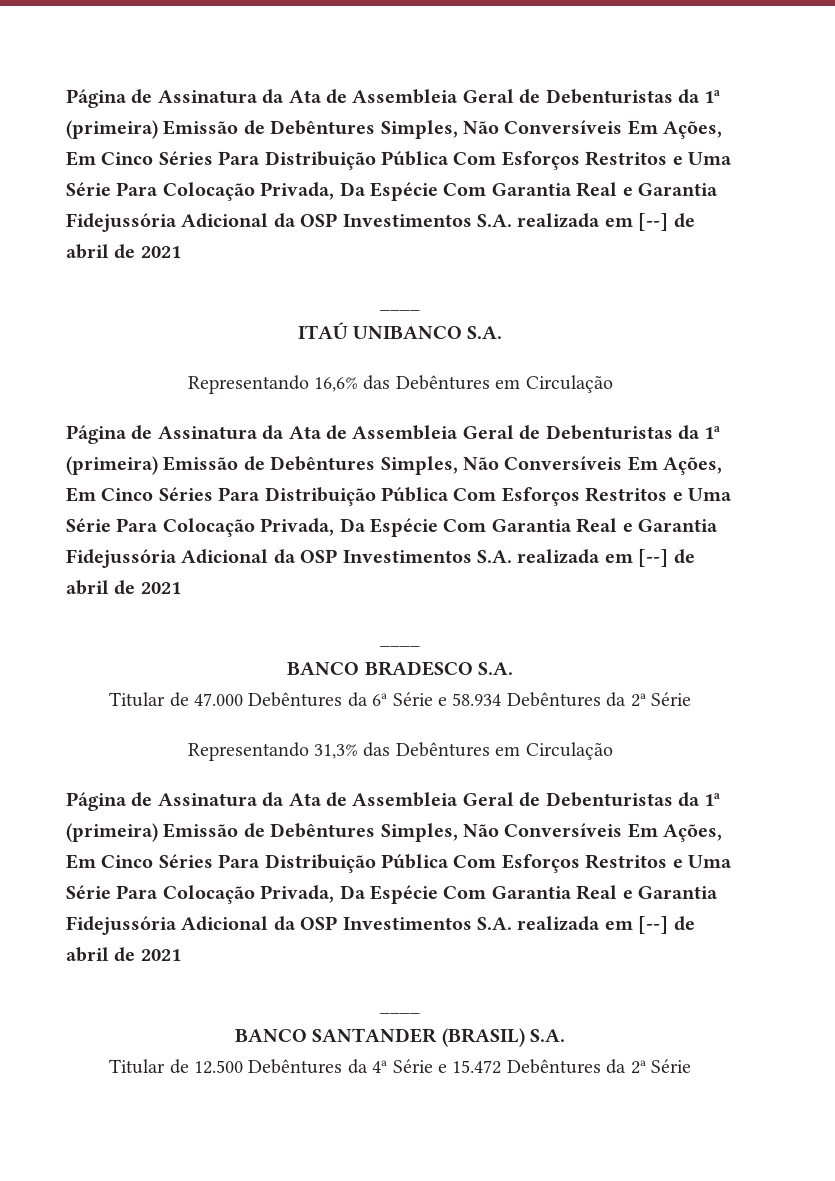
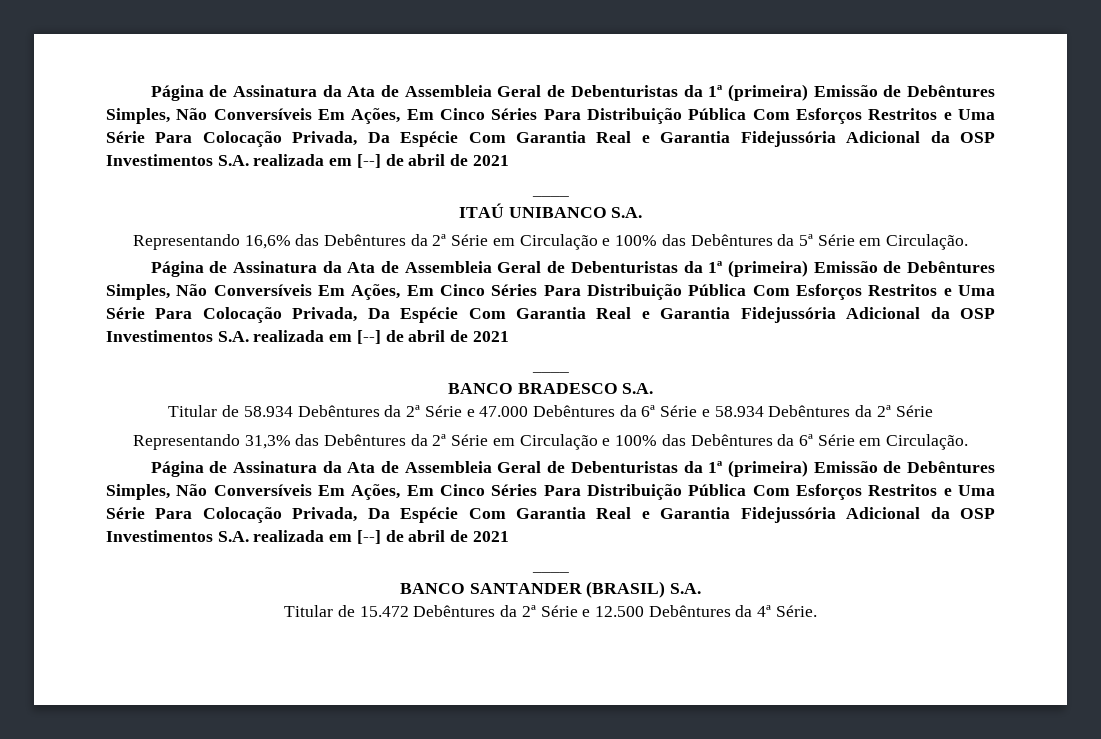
- Representando 16,6% das Debêntures em Circulação
+ Representando 16,6% das Debêntures da 2ª Série em Circulação e 100% das Debêntures da 5ª Série em Circulação.
- Titular de 47.000 Debêntures da 6ª Série e 58.934 Debêntures da 2ª Série
+ Titular de 58.934 Debêntures da 2ª Série e 47.000 Debêntures da 6ª Série e 58.934 Debêntures da 2ª Série
- Representando 31,3% das Debêntures em Circulação
+ Representando 31,3% das Debêntures da 2ª Série em Circulação e 100% das Debêntures da 6ª Série em Circulação.
- Titular de 12.500 Debêntures da 4ª Série e 15.472 Debêntures da 2ª Série
+ Titular de 15.472 Debêntures da 2ª Série e 12.500 Debêntures da 4ª Série.

